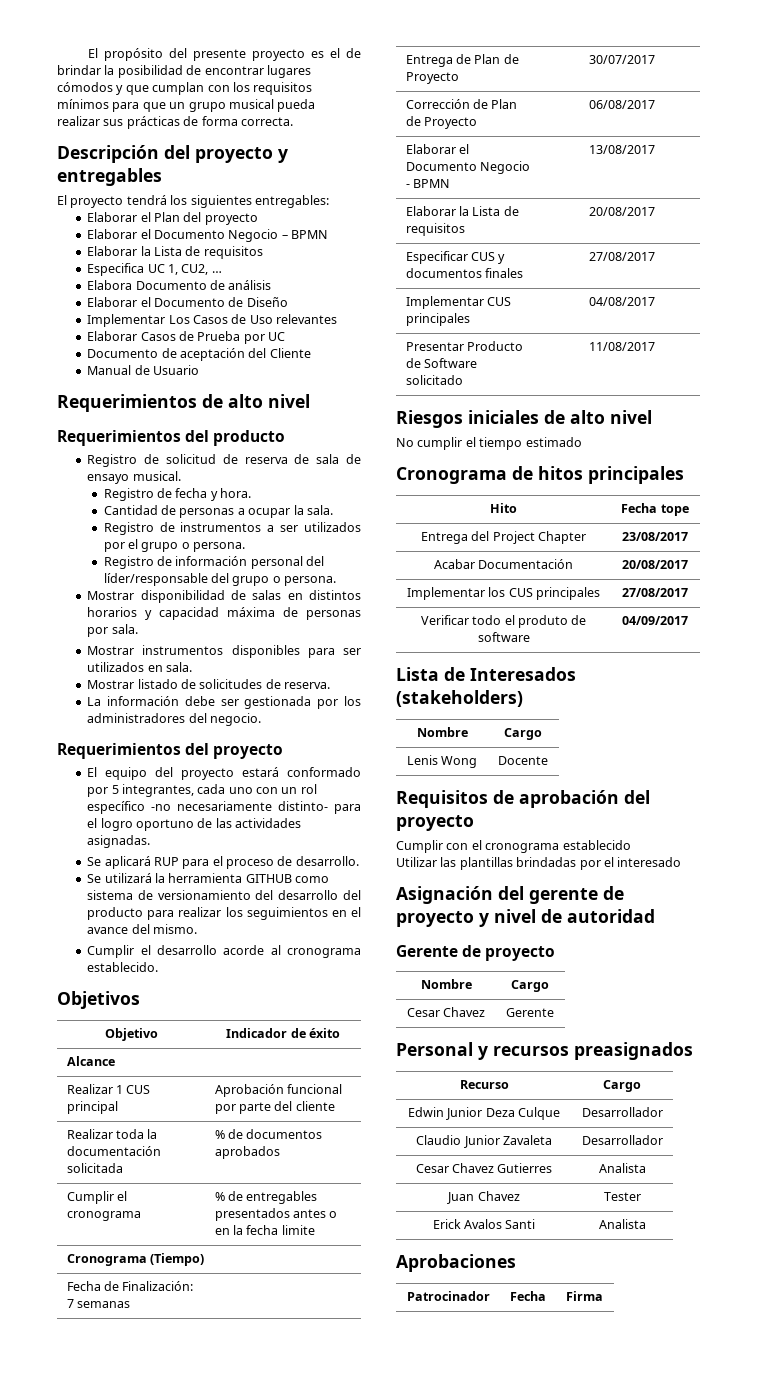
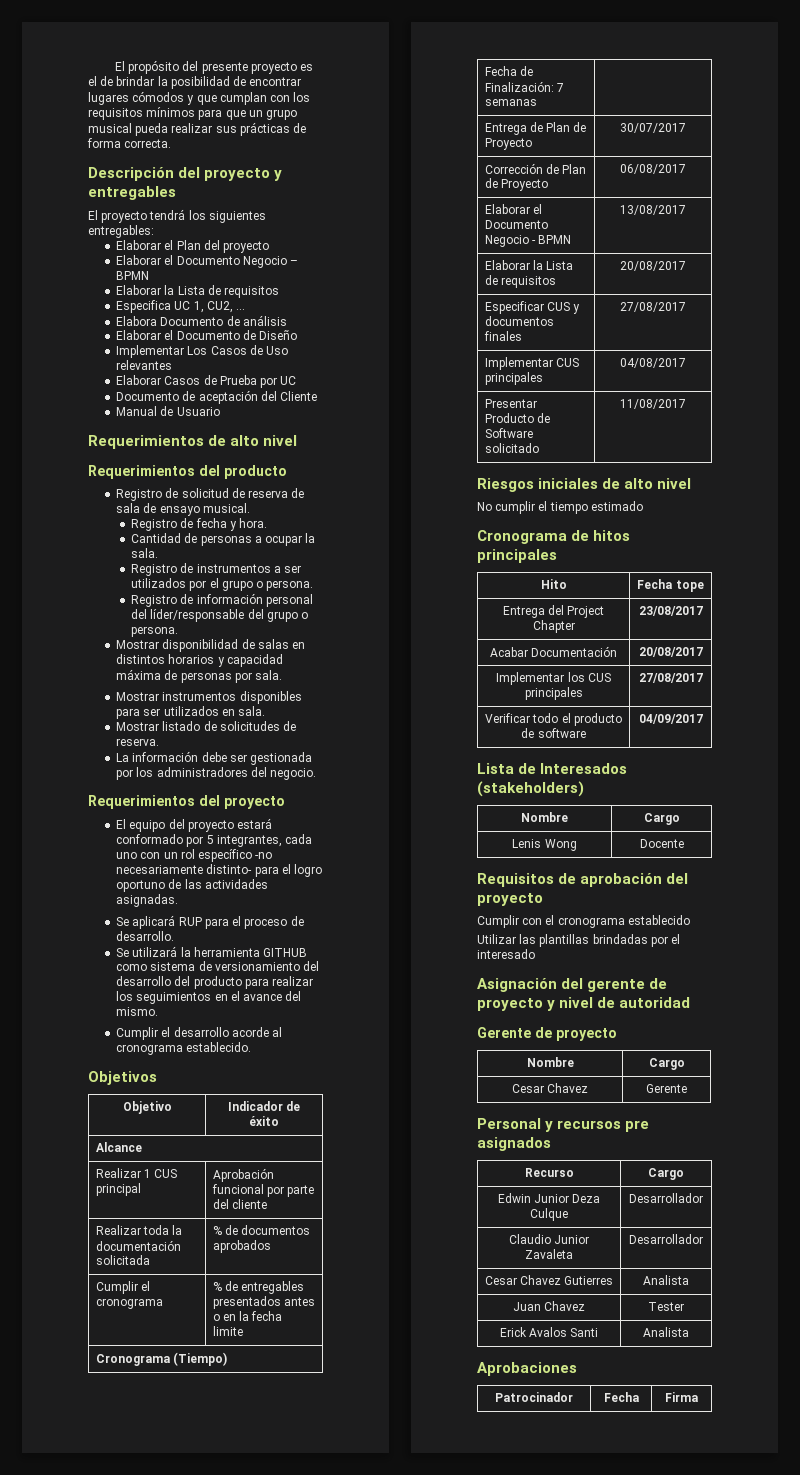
- Verificar todo el produto de software | 04/09/2017
+ Verificar todo el producto de software | 04/09/2017
- Personal y recursos preasignados
+ Personal y recursos pre asignados

